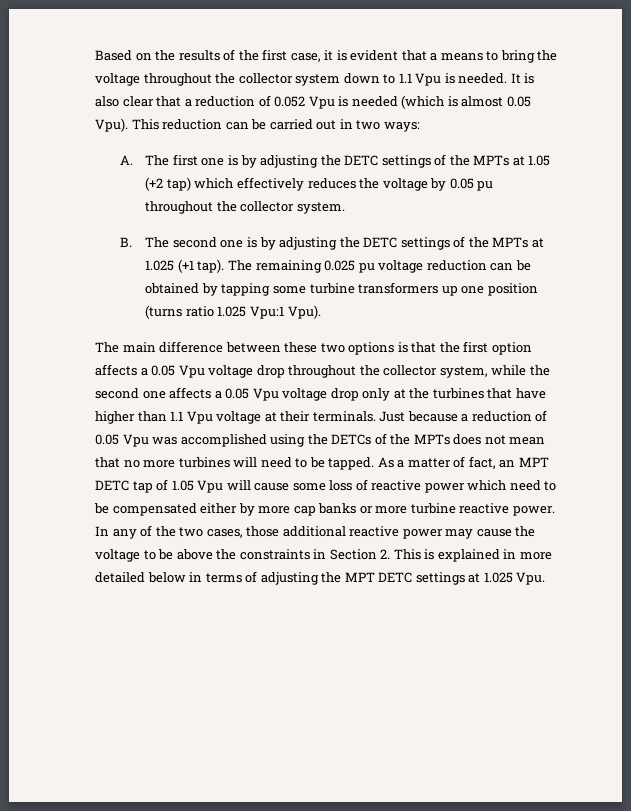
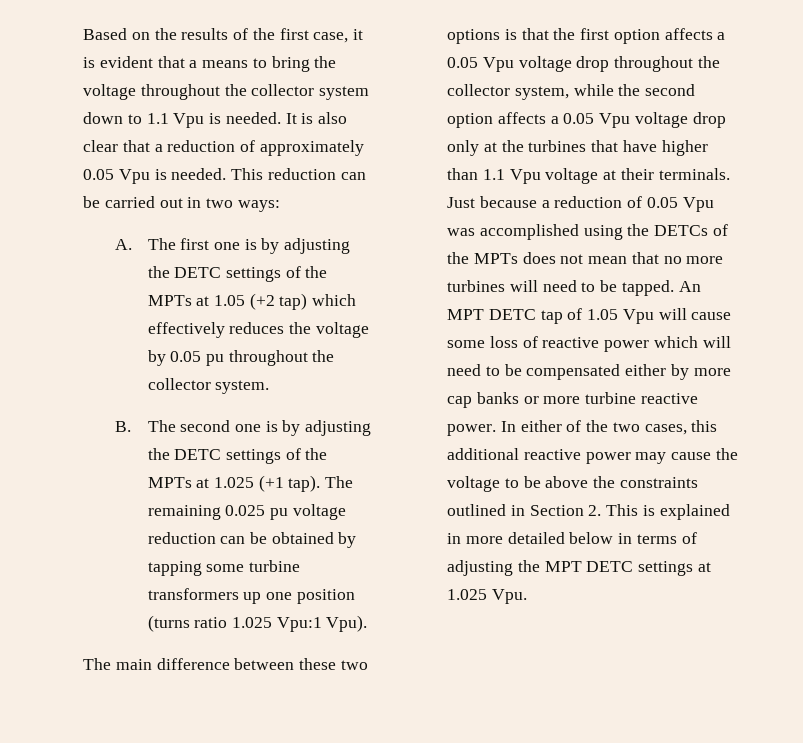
- It is also clear that a reduction of 0.052 Vpu is needed (which is almost 0.05 Vpu).
+ It is also clear that a reduction of approximately 0.05 Vpu is needed.
- The main difference between these two options is that the first option affects a 0.05 Vpu voltage drop throughout the collector system, while the second one affects a 0.05 Vpu voltage drop only at the turbines that have higher than 1.1 Vpu voltage at their terminals.
+ The main difference between these two options is that the first option affects a 0.05 Vpu voltage drop throughout the collector system, while the second option affects a 0.05 Vpu voltage drop only at the turbines that have higher than 1.1 Vpu voltage at their terminals.
- As a matter of fact, an MPT DETC tap of 1.05 Vpu will cause some loss of reactive power which need to be compensated either by more cap banks or more turbine reactive power.
+ An MPT DETC tap of 1.05 Vpu will cause some loss of reactive power which will need to be compensated either by more cap banks or more turbine reactive power.
- In any of the two cases, those additional reactive power may cause the voltage to be above the constraints in Section 2. This is explained in more detailed below in terms of adjusting the MPT DETC settings at 1.025 Vpu.
+ In either of the two cases, this additional reactive power may cause the voltage to be above the constraints outlined in Section 2. This is explained in more detailed below in terms of adjusting the MPT DETC settings at 1.025 Vpu.

